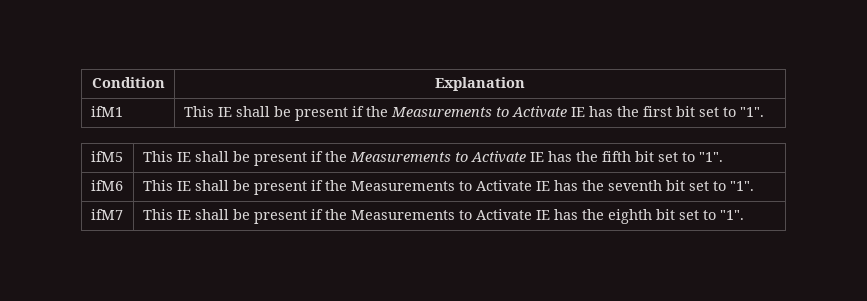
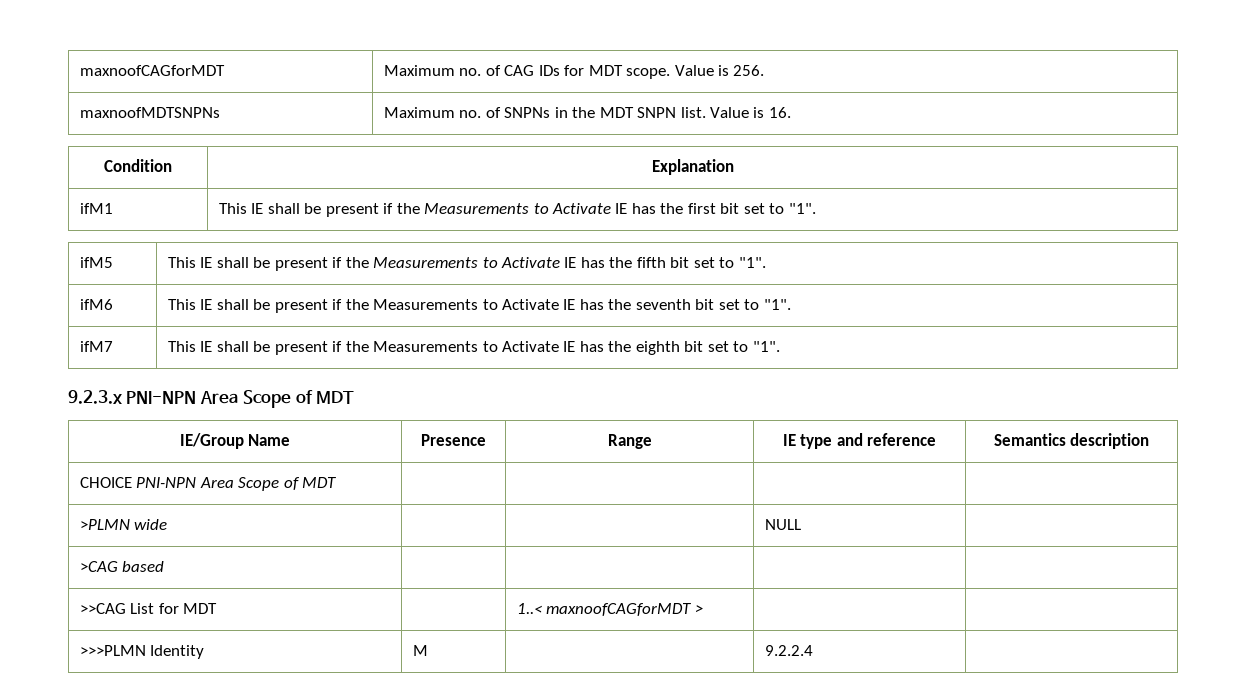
+ maxnoofCAGforMDT | Maximum no. of CAG IDs for MDT scope. Value is 256.
+ maxnoofMDTSNPNs | Maximum no. of SNPNs in the MDT SNPN list. Value is 16.
+ 9.2.3.x PNI-NPN Area Scope of MDT
+ IE/Group Name | Presence | Range | IE type and reference | Semantics description
+ CHOICE PNI-NPN Area Scope of MDT | | | |
+ >PLMN wide | | | NULL |
+ >CAG based | | | |
+ >>CAG List for MDT | | 1..< maxnoofCAGforMDT > | |
+ >>>PLMN Identity | M | | 9.2.2.4 |

